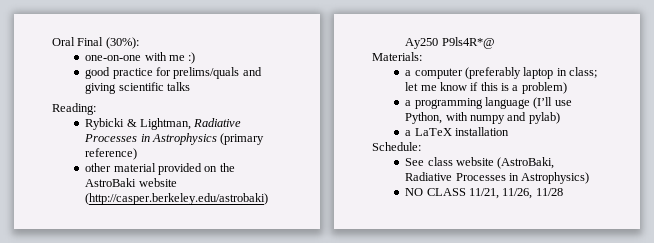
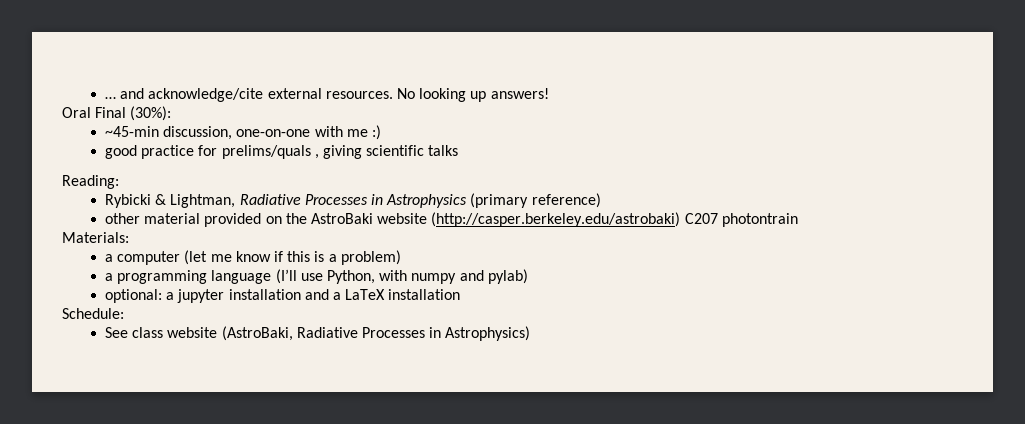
+ … and acknowledge/cite external resources. No looking up answers!
- one-on-one with me :)
+ ~45-min discussion, one-on-one with me :)
- good practice for prelims/quals and giving scientific talks
+ good practice for prelims/quals , giving scientific talks
- other material provided on the AstroBaki website (http://casper.berkeley.edu/astrobaki) Ay250 P9ls4R*@
+ other material provided on the AstroBaki website (http://casper.berkeley.edu/astrobaki) C207 photontrain
- a computer (preferably laptop in class; let me know if this is a problem)
+ a computer (let me know if this is a problem)
- a LaTeX installation
+ optional: a jupyter installation and a LaTeX installation
- NO CLASS 11/21, 11/26, 11/28

